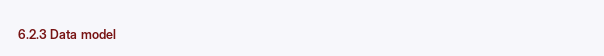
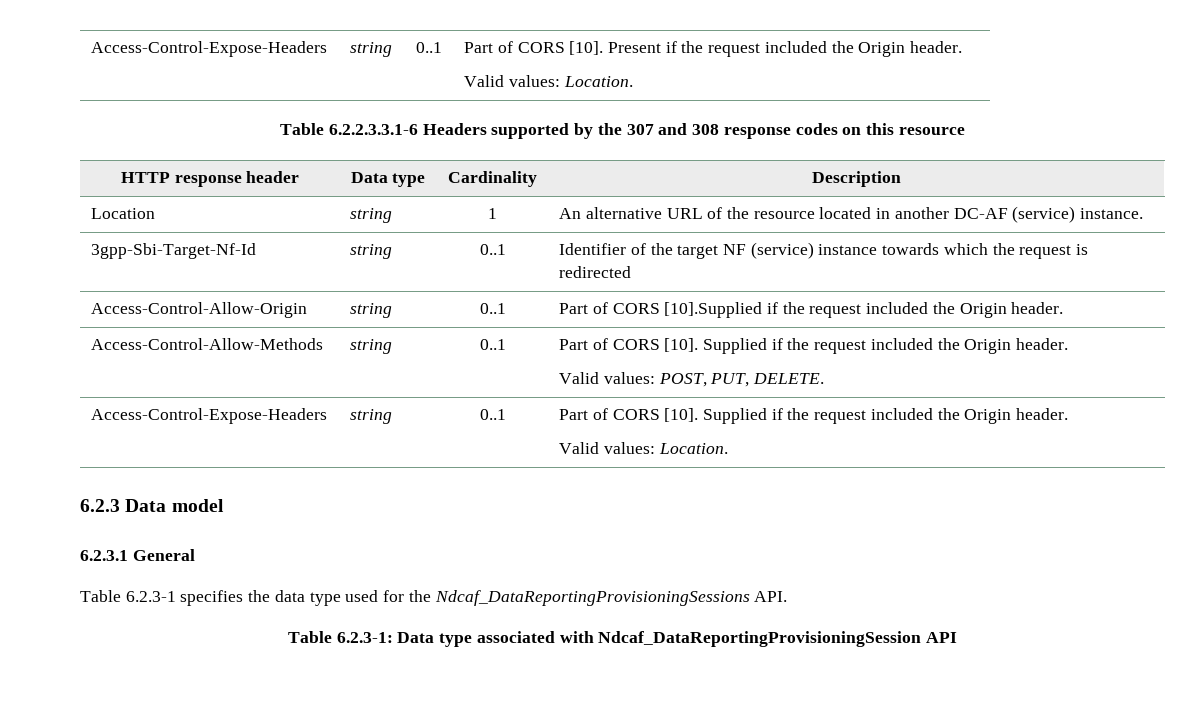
+ Access-Control-Expose-Headers | string | 0..1 | Part of CORS [10]. Present if the request included the Origin header.
+ Valid values: Location.
+ Table 6.2.2.3.3.1-6 Headers supported by the 307 and 308 response codes on this resource
+ HTTP response header | Data type | Cardinality | Description
+ Location | string | 1 | An alternative URL of the resource located in another DC-AF (service) instance.
+ 3gpp-Sbi-Target-Nf-Id | string | 0..1 | Identifier of the target NF (service) instance towards which the request is redirected
+ Access-Control-Allow-Origin | string | 0..1 | Part of CORS [10].Supplied if the request included the Origin header.
+ Access-Control-Allow-Methods | string | 0..1 | Part of CORS [10]. Supplied if the request included the Origin header.
+ Valid values: POST, PUT, DELETE.
+ Access-Control-Expose-Headers | string | 0..1 | Part of CORS [10]. Supplied if the request included the Origin header.
+ Valid values: Location.
  6.2.3 Data model
+ 6.2.3.1 General
+ Table 6.2.3-1 specifies the data type used for the Ndcaf_DataReportingProvisioningSessions API.
+ Table 6.2.3-1: Data type associated with Ndcaf_DataReportingProvisioningSession API

